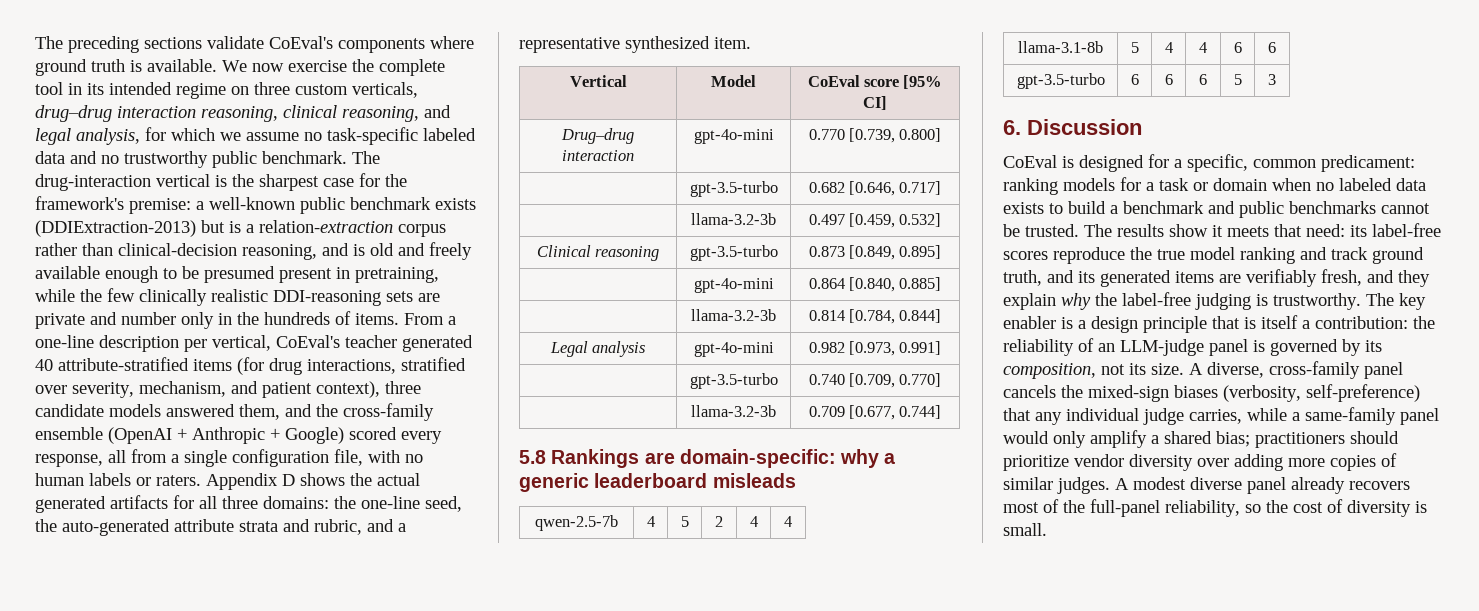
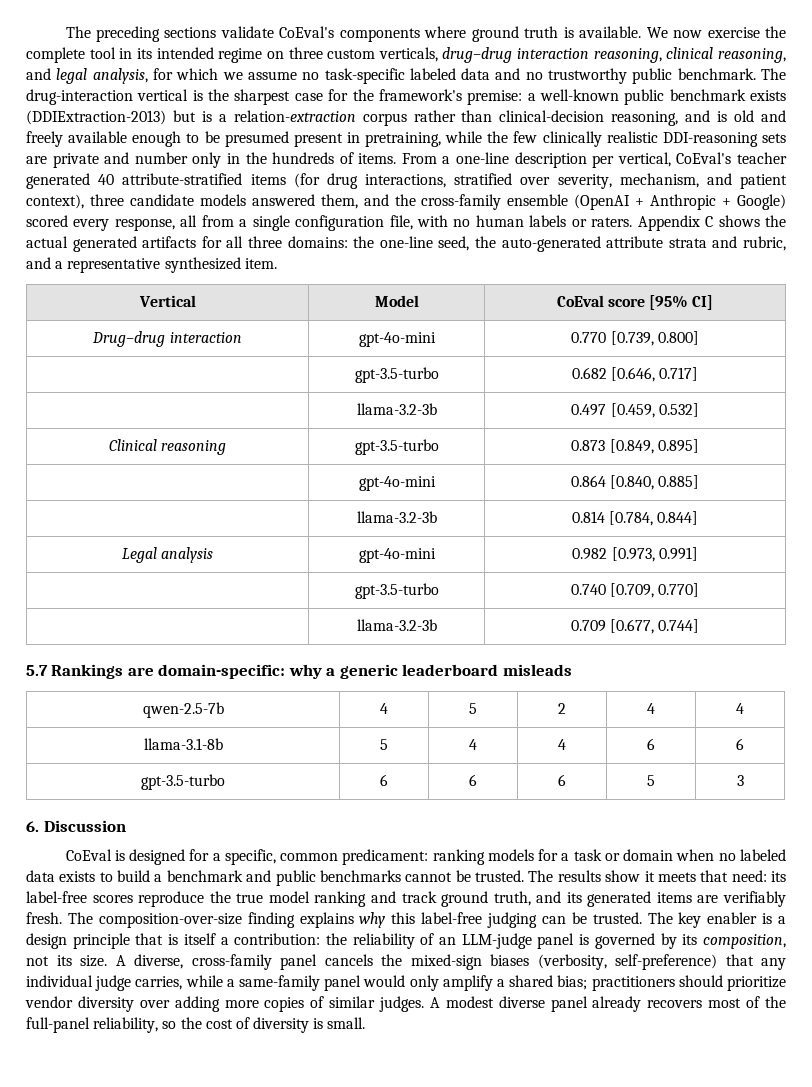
- Appendix D shows the actual generated artifacts for all three domains: the one-line seed, the auto-generated attribute strata and rubric, and a representative synthesized item.
+ Appendix C shows the actual generated artifacts for all three domains: the one-line seed, the auto-generated attribute strata and rubric, and a representative synthesized item.
- 5.8 Rankings are domain-specific: why a generic leaderboard misleads
+ 5.7 Rankings are domain-specific: why a generic leaderboard misleads
- The results show it meets that need: its label-free scores reproduce the true model ranking and track ground truth, and its generated items are verifiably fresh, and they explain why the label-free judging is trustworthy.
+ The results show it meets that need: its label-free scores reproduce the true model ranking and track ground truth, and its generated items are verifiably fresh. The composition-over-size finding explains why this label-free judging can be trusted.

